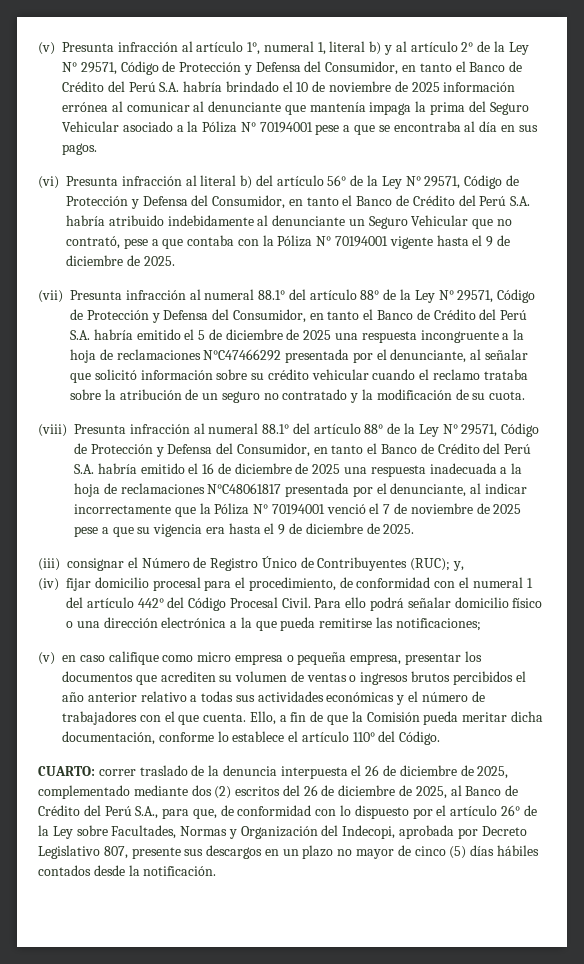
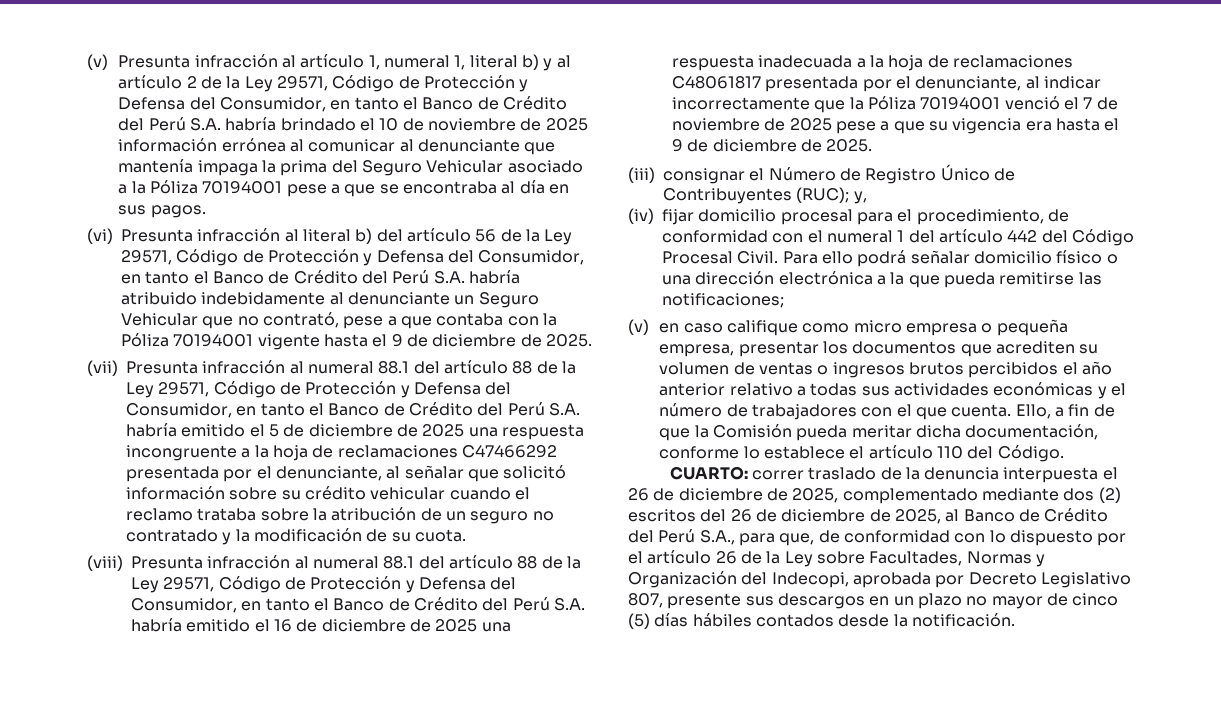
- (v) Presunta infracción al artículo 1°, numeral 1, literal b) y al artículo 2° de la Ley N° 29571, Código de Protección y Defensa del Consumidor, en tanto el Banco de Crédito del Perú S.A. habría brindado el 10 de noviembre de 2025 información errónea al comunicar al denunciante que mantenía impaga la prima del Seguro Vehicular asociado a la Póliza N° 70194001 pese a que se encontraba al día en sus pagos.
+ (v) Presunta infracción al artículo 1, numeral 1, literal b) y al artículo 2 de la Ley 29571, Código de Protección y Defensa del Consumidor, en tanto el Banco de Crédito del Perú S.A. habría brindado el 10 de noviembre de 2025 información errónea al comunicar al denunciante que mantenía impaga la prima del Seguro Vehicular asociado a la Póliza 70194001 pese a que se encontraba al día en sus pagos.
- (vi) Presunta infracción al literal b) del artículo 56° de la Ley N° 29571, Código de Protección y Defensa del Consumidor, en tanto el Banco de Crédito del Perú S.A. habría atribuido indebidamente al denunciante un Seguro Vehicular que no contrató, pese a que contaba con la Póliza N° 70194001 vigente hasta el 9 de diciembre de 2025.
+ (vi) Presunta infracción al literal b) del artículo 56 de la Ley 29571, Código de Protección y Defensa del Consumidor, en tanto el Banco de Crédito del Perú S.A. habría atribuido indebidamente al denunciante un Seguro Vehicular que no contrató, pese a que contaba con la Póliza 70194001 vigente hasta el 9 de diciembre de 2025.
- (vii) Presunta infracción al numeral 88.1° del artículo 88° de la Ley N° 29571, Código de Protección y Defensa del Consumidor, en tanto el Banco de Crédito del Perú S.A. habría emitido el 5 de diciembre de 2025 una respuesta incongruente a la hoja de reclamaciones N°C47466292 presentada por el denunciante, al señalar que solicitó información sobre su crédito vehicular cuando el reclamo trataba sobre la atribución de un seguro no contratado y la modificación de su cuota.
+ (vii) Presunta infracción al numeral 88.1 del artículo 88 de la Ley 29571, Código de Protección y Defensa del Consumidor, en tanto el Banco de Crédito del Perú S.A. habría emitido el 5 de diciembre de 2025 una respuesta incongruente a la hoja de reclamaciones C47466292 presentada por el denunciante, al señalar que solicitó información sobre su crédito vehicular cuando el reclamo trataba sobre la atribución de un seguro no contratado y la modificación de su cuota.
- (viii) Presunta infracción al numeral 88.1° del artículo 88° de la Ley N° 29571, Código de Protección y Defensa del Consumidor, en tanto el Banco de Crédito del Perú S.A. habría emitido el 16 de diciembre de 2025 una respuesta inadecuada a la hoja de reclamaciones N°C48061817 presentada por el denunciante, al indicar incorrectamente que la Póliza N° 70194001 venció el 7 de noviembre de 2025 pese a que su vigencia era hasta el 9 de diciembre de 2025.
+ (viii) Presunta infracción al numeral 88.1 del artículo 88 de la Ley 29571, Código de Protección y Defensa del Consumidor, en tanto el Banco de Crédito del Perú S.A. habría emitido el 16 de diciembre de 2025 una respuesta inadecuada a la hoja de reclamaciones C48061817 presentada por el denunciante, al indicar incorrectamente que la Póliza 70194001 venció el 7 de noviembre de 2025 pese a que su vigencia era hasta el 9 de diciembre de 2025.
- (iv) fijar domicilio procesal para el procedimiento, de conformidad con el numeral 1 del artículo 442° del Código Procesal Civil.
+ (iv) fijar domicilio procesal para el procedimiento, de conformidad con el numeral 1 del artículo 442 del Código Procesal Civil.
- Ello, a fin de que la Comisión pueda meritar dicha documentación, conforme lo establece el artículo 110° del Código.
+ Ello, a fin de que la Comisión pueda meritar dicha documentación, conforme lo establece el artículo 110 del Código.
- correr traslado de la denuncia interpuesta el 26 de diciembre de 2025, complementado mediante dos (2) escritos del 26 de diciembre de 2025, al Banco de Crédito del Perú S.A., para que, de conformidad con lo dispuesto por el artículo 26° de la Ley sobre Facultades, Normas y Organización del Indecopi, aprobada por Decreto Legislativo 807, presente sus descargos en un plazo no mayor de cinco (5) días hábiles contados desde la notificación.
+ correr traslado de la denuncia interpuesta el 26 de diciembre de 2025, complementado mediante dos (2) escritos del 26 de diciembre de 2025, al Banco de Crédito del Perú S.A., para que, de conformidad con lo dispuesto por el artículo 26 de la Ley sobre Facultades, Normas y Organización del Indecopi, aprobada por Decreto Legislativo 807, presente sus descargos en un plazo no mayor de cinco (5) días hábiles contados desde la notificación.

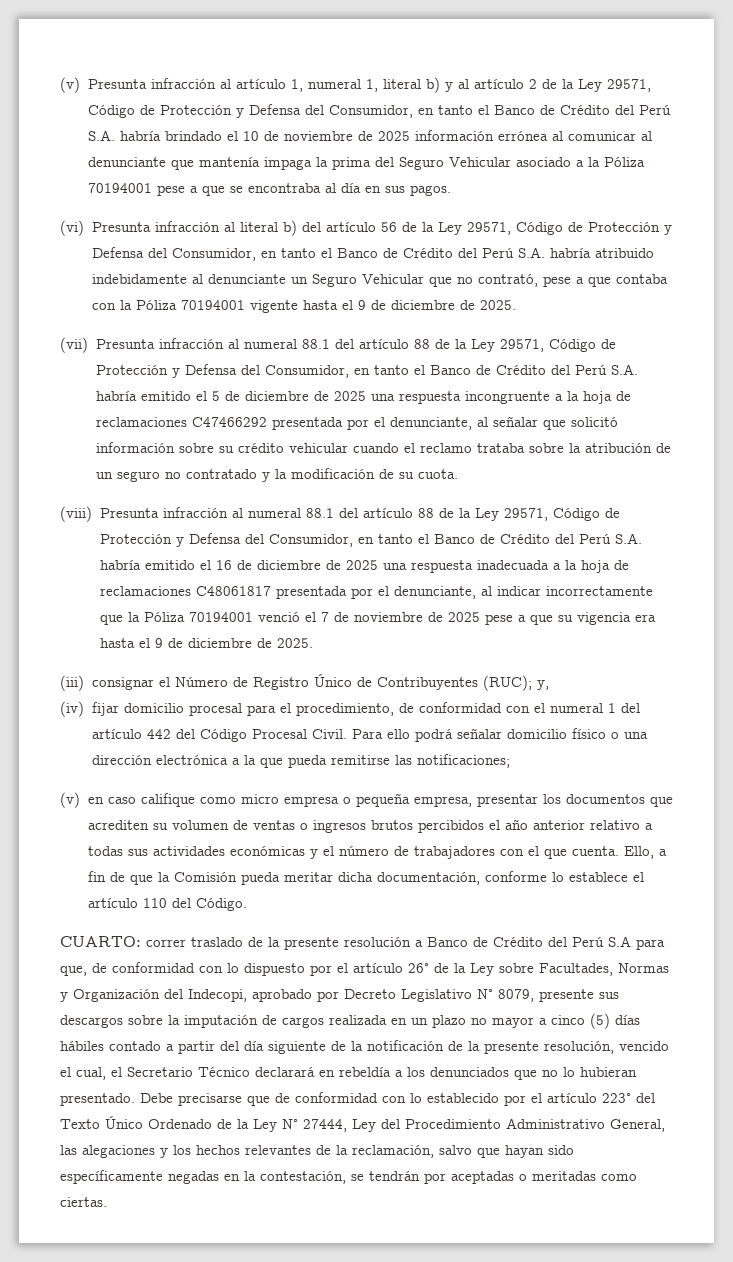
- CUARTO: correr traslado de la denuncia interpuesta el 26 de diciembre de 2025, complementado mediante dos (2) escritos del 26 de diciembre de 2025, al Banco de Crédito del Perú S.A., para que, de conformidad con lo dispuesto por el artículo 26 de la Ley sobre Facultades, Normas y Organización del Indecopi, aprobada por Decreto Legislativo 807, presente sus descargos en un plazo no mayor de cinco (5) días hábiles contados desde la notificación.
+ CUARTO: correr traslado de la presente resolución a Banco de Crédito del Perú S.A para que, de conformidad con lo dispuesto por el artículo 26° de la Ley sobre Facultades, Normas y Organización del Indecopi, aprobado por Decreto Legislativo N° 8079, presente sus descargos sobre la imputación de cargos realizada en un plazo no mayor a cinco (5) días hábiles contado a partir del día siguiente de la notificación de la presente resolución, vencido el cual, el Secretario Técnico declarará en rebeldía a los denunciados que no lo hubieran presentado. Debe precisarse que de conformidad con lo establecido por el artículo 223° del Texto Único Ordenado de la Ley N° 27444, Ley del Procedimiento Administrativo General, las alegaciones y los hechos relevantes de la reclamación, salvo que hayan sido específicamente negadas en la contestación, se tendrán por aceptadas o meritadas como ciertas.

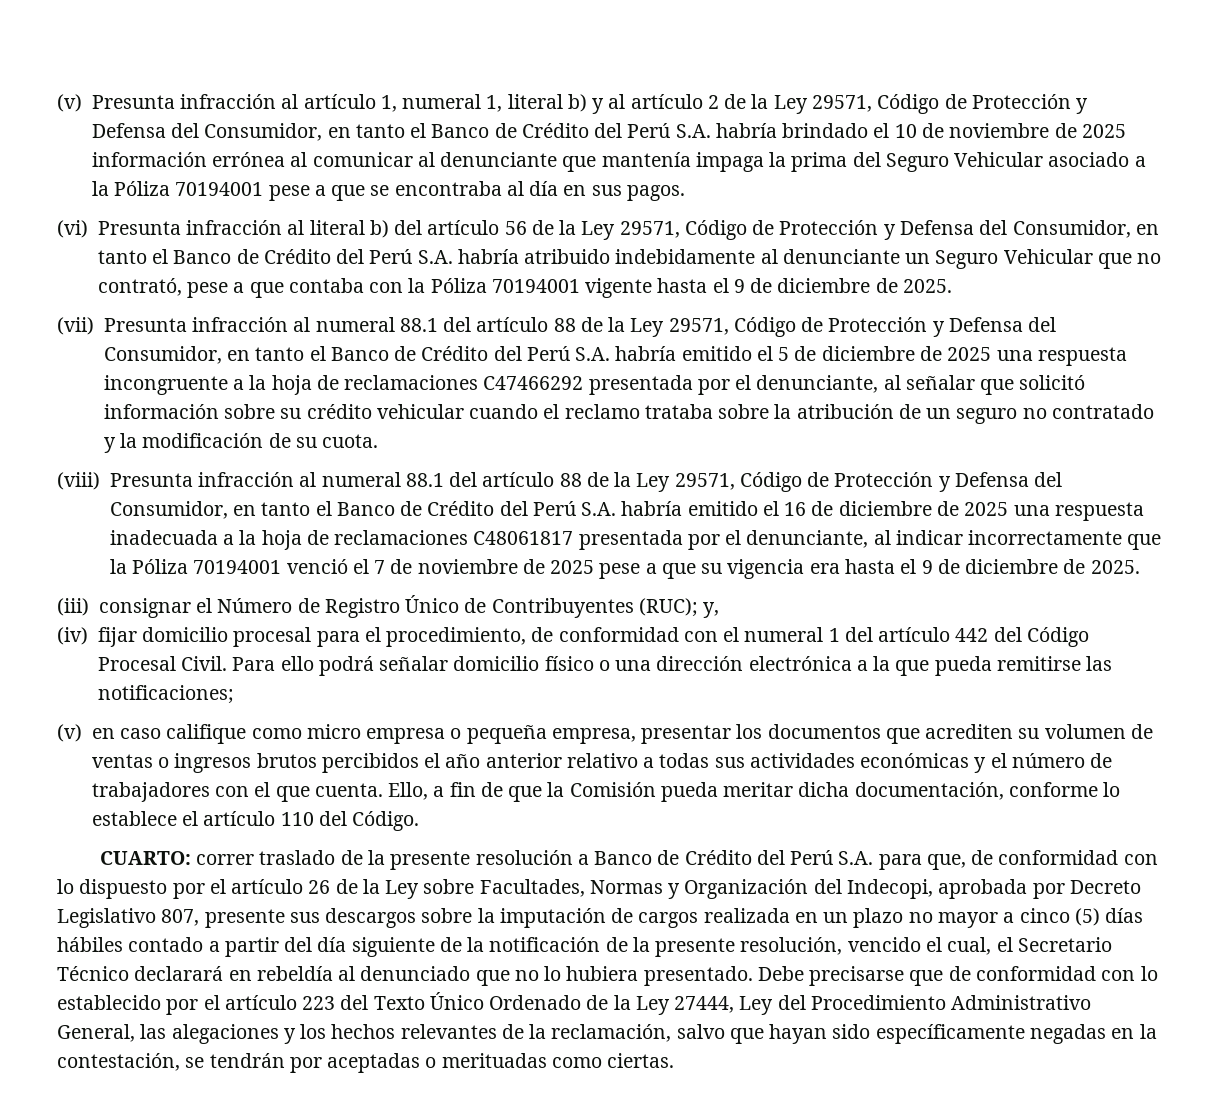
- correr traslado de la presente resolución a Banco de Crédito del Perú S.A para que, de conformidad con lo dispuesto por el artículo 26° de la Ley sobre Facultades, Normas y Organización del Indecopi, aprobado por Decreto Legislativo N° 8079, presente sus descargos sobre la imputación de cargos realizada en un plazo no mayor a cinco (5) días hábiles contado a partir del día siguiente de la notificación de la presente resolución, vencido el cual, el Secretario Técnico declarará en rebeldía a los denunciados que no lo hubieran presentado.
+ correr traslado de la presente resolución a Banco de Crédito del Perú S.A. para que, de conformidad con lo dispuesto por el artículo 26 de la Ley sobre Facultades, Normas y Organización del Indecopi, aprobada por Decreto Legislativo 807, presente sus descargos sobre la imputación de cargos realizada en un plazo no mayor a cinco (5) días hábiles contado a partir del día siguiente de la notificación de la presente resolución, vencido el cual, el Secretario Técnico declarará en rebeldía al denunciado que no lo hubiera presentado.
- Debe precisarse que de conformidad con lo establecido por el artículo 223° del Texto Único Ordenado de la Ley N° 27444, Ley del Procedimiento Administrativo General, las alegaciones y los hechos relevantes de la reclamación, salvo que hayan sido específicamente negadas en la contestación, se tendrán por aceptadas o meritadas como ciertas.
+ Debe precisarse que de conformidad con lo establecido por el artículo 223 del Texto Único Ordenado de la Ley 27444, Ley del Procedimiento Administrativo General, las alegaciones y los hechos relevantes de la reclamación, salvo que hayan sido específicamente negadas en la contestación, se tendrán por aceptadas o merituadas como ciertas.

